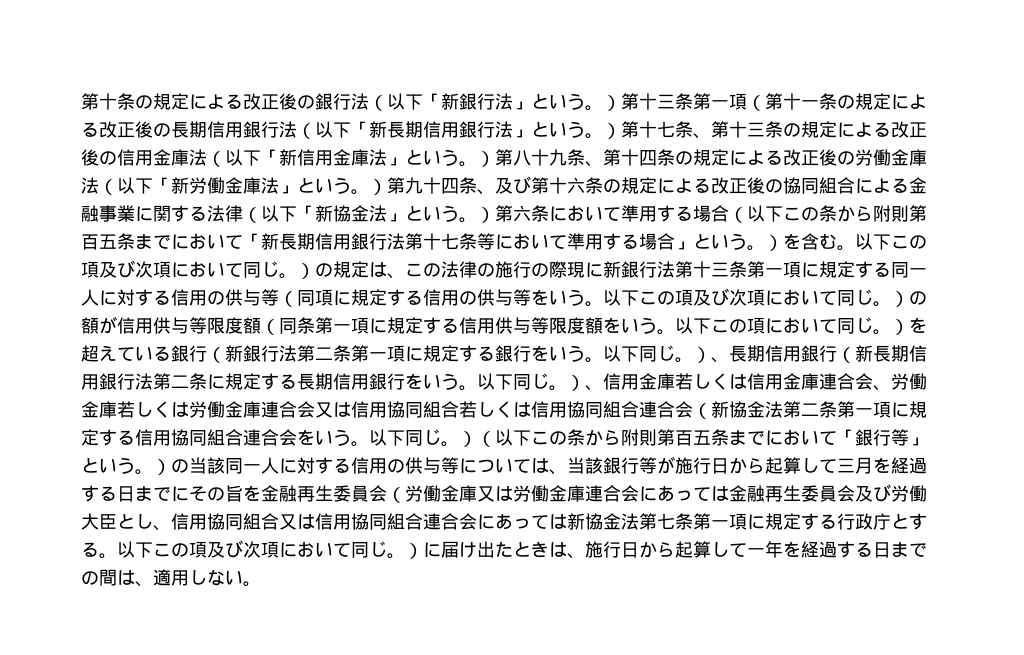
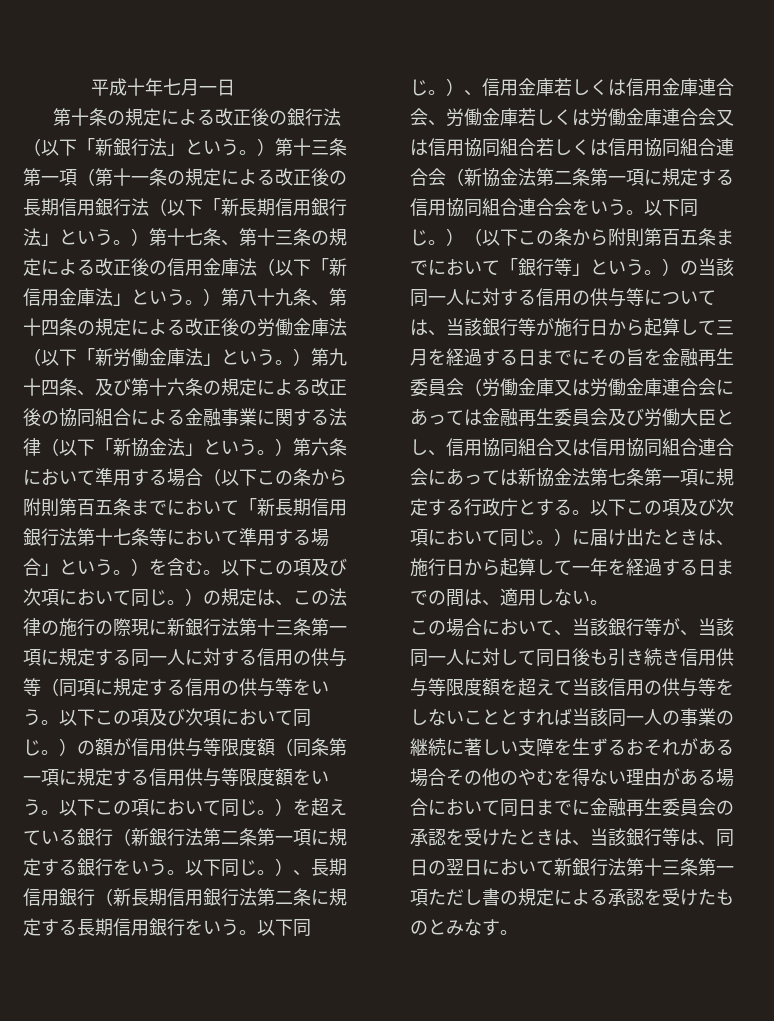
+ 平成十年七月一日
+ この場合において、当該銀行等が、当該同一人に対して同日後も引き続き信用供与等限度額を超えて当該信用の供与等をしないこととすれば当該同一人の事業の継続に著しい支障を生ずるおそれがある場合その他のやむを得ない理由がある場合において同日までに金融再生委員会の承認を受けたときは、当該銀行等は、同日の翌日において新銀行法第十三条第一項ただし書の規定による承認を受けたものとみなす。

